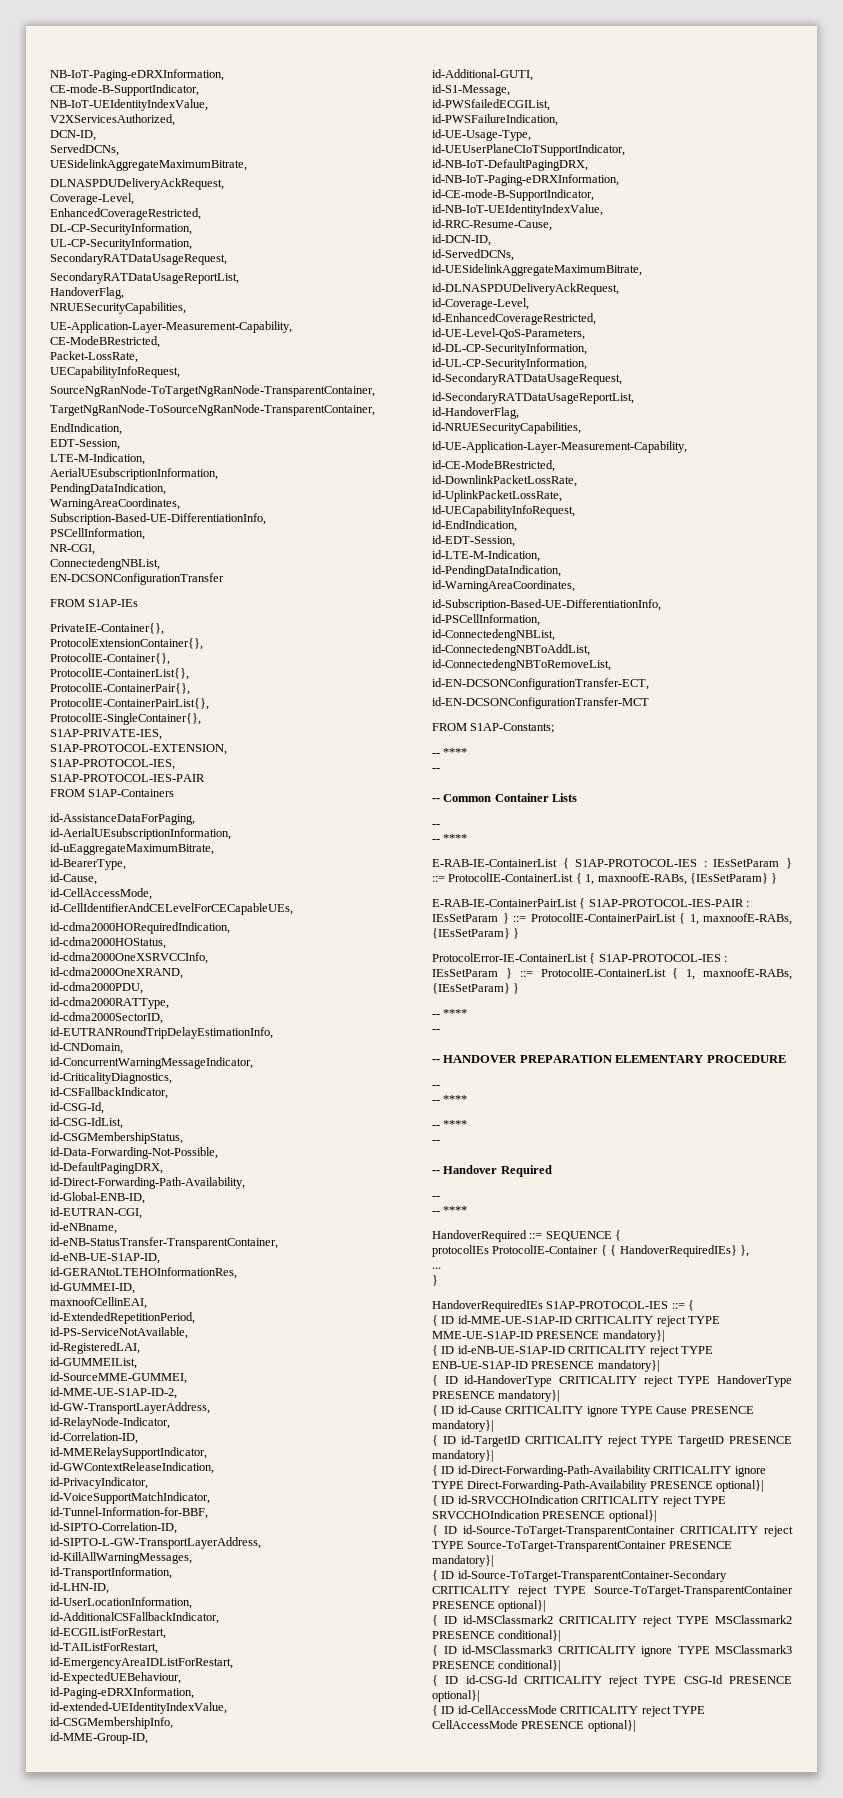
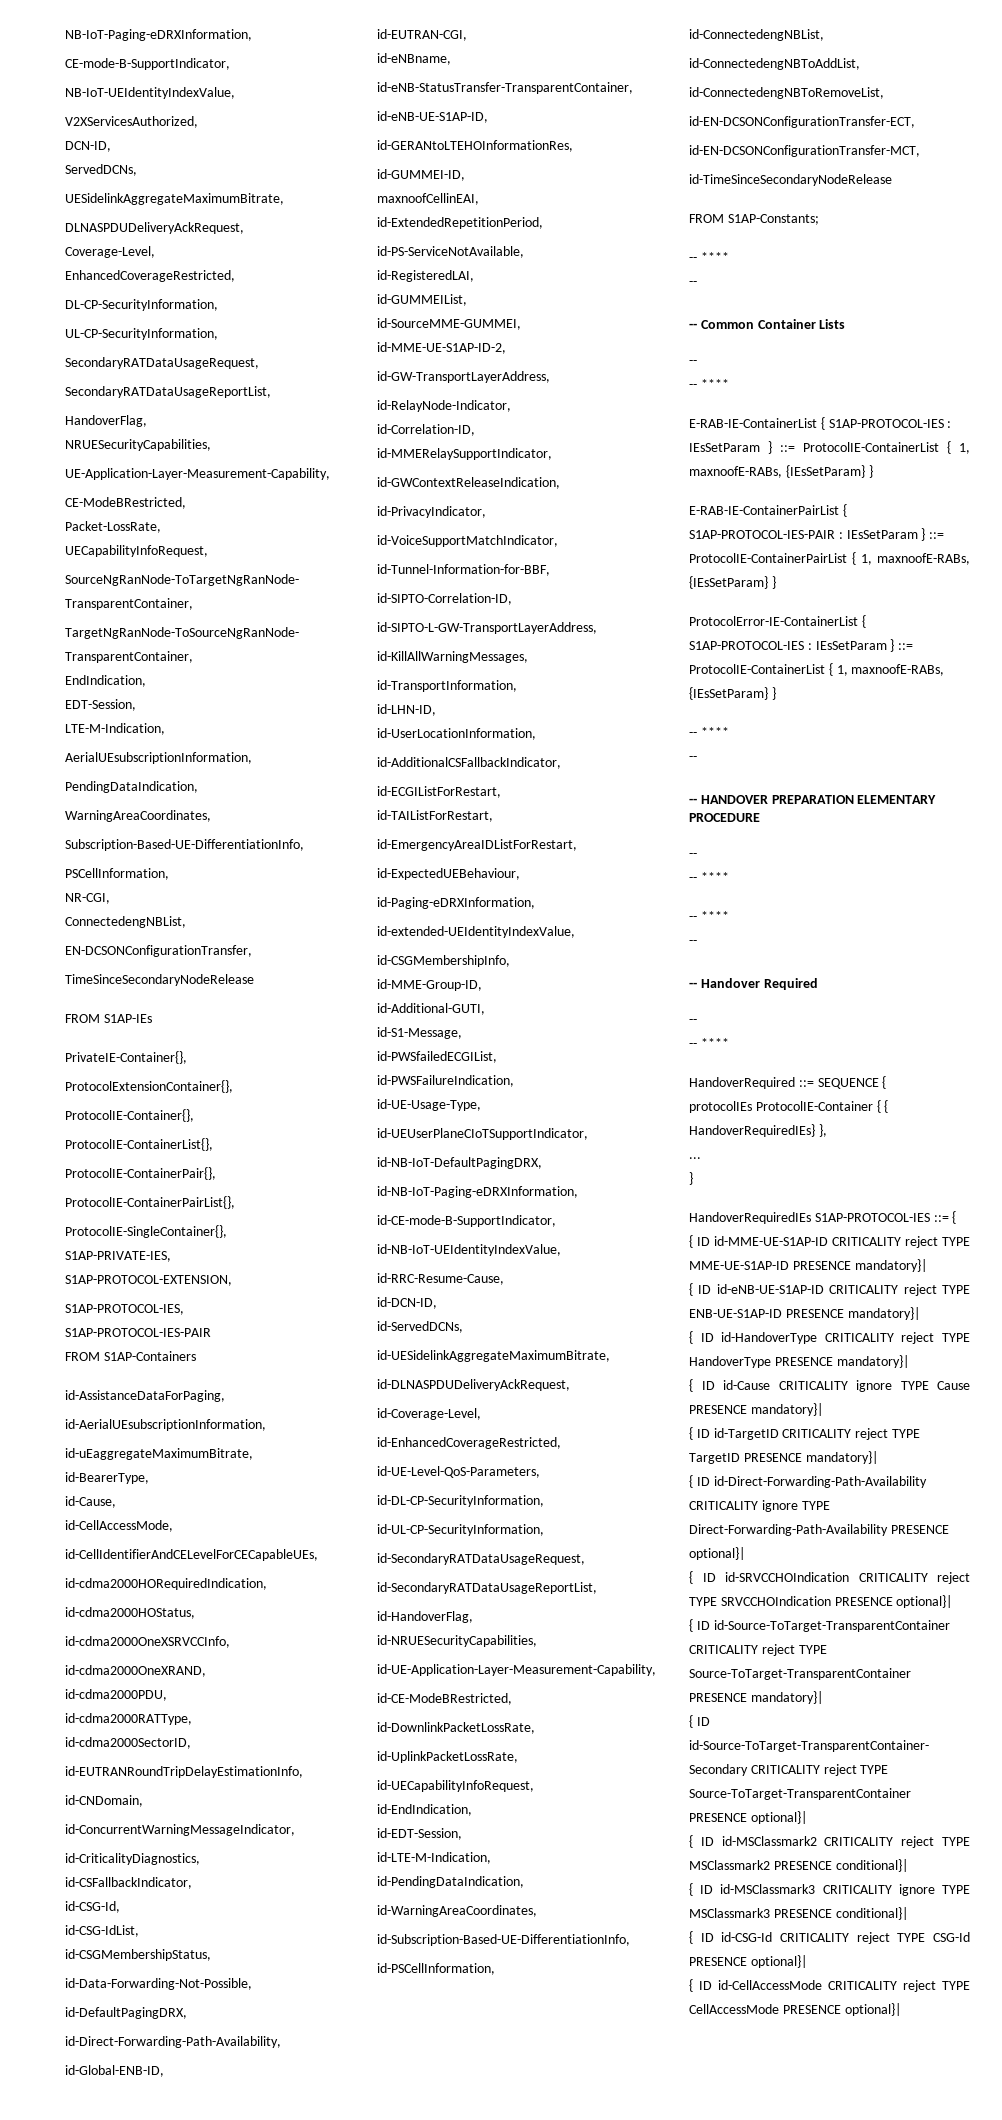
- EN-DCSONConfigurationTransfer
+ EN-DCSONConfigurationTransfer,
+ TimeSinceSecondaryNodeRelease
- id-EN-DCSONConfigurationTransfer-MCT
+ id-EN-DCSONConfigurationTransfer-MCT,
+ id-TimeSinceSecondaryNodeRelease

